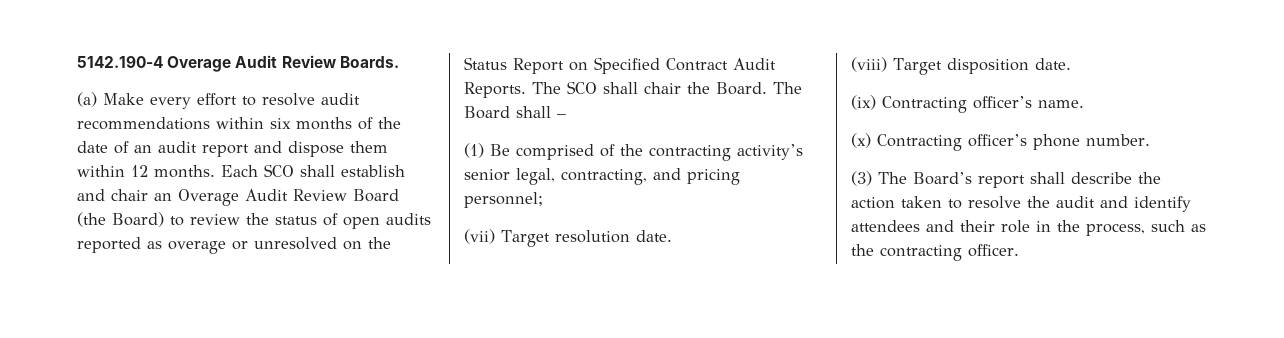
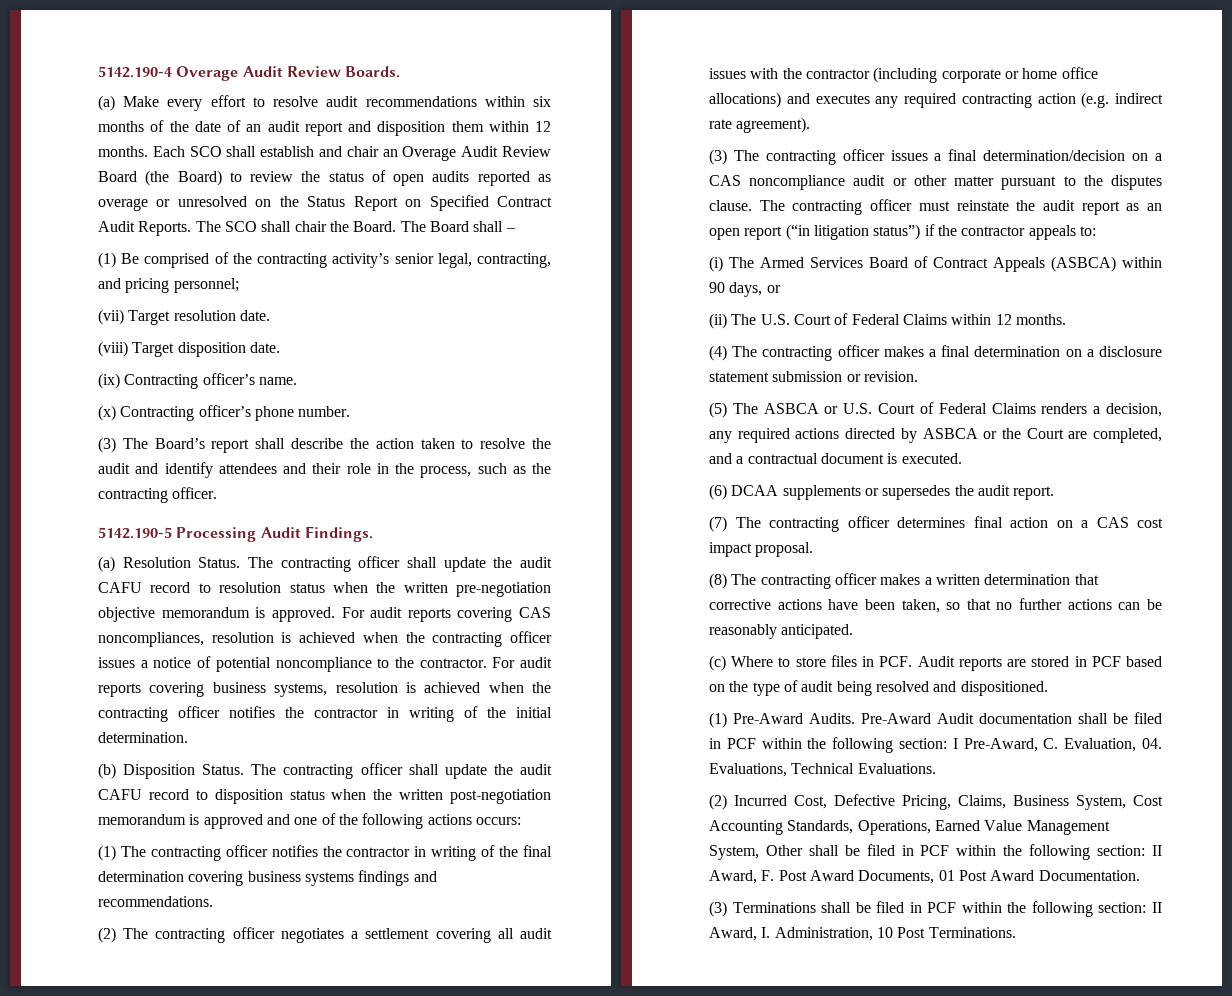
- (a) Make every effort to resolve audit recommendations within six months of the date of an audit report and dispose them within 12 months.
+ (a) Make every effort to resolve audit recommendations within six months of the date of an audit report and disposition them within 12 months.
+ 5142.190-5 Processing Audit Findings.
+ (a) Resolution Status. The contracting officer shall update the audit CAFU record to resolution status when the written pre-negotiation objective memorandum is approved. For audit reports covering CAS noncompliances, resolution is achieved when the contracting officer issues a notice of potential noncompliance to the contractor. For audit reports covering business systems, resolution is achieved when the contracting officer notifies the contractor in writing of the initial determination.
+ (b) Disposition Status. The contracting officer shall update the audit CAFU record to disposition status when the written post-negotiation memorandum is approved and one of the following actions occurs:
+ (1) The contracting officer notifies the contractor in writing of the final determination covering business systems findings and recommendations.
+ (2) The contracting officer negotiates a settlement covering all audit issues with the contractor (including corporate or home office allocations) and executes any required contracting action (e.g. indirect rate agreement).
+ (3) The contracting officer issues a final determination/decision on a CAS noncompliance audit or other matter pursuant to the disputes clause. The contracting officer must reinstate the audit report as an open report (“in litigation status”) if the contractor appeals to:
+ (i) The Armed Services Board of Contract Appeals (ASBCA) within 90 days, or
+ (ii) The U.S. Court of Federal Claims within 12 months.
+ (4) The contracting officer makes a final determination on a disclosure statement submission or revision.
+ (5) The ASBCA or U.S. Court of Federal Claims renders a decision, any required actions directed by ASBCA or the Court are completed, and a contractual document is executed.
+ (6) DCAA supplements or supersedes the audit report.
+ (7) The contracting officer determines final action on a CAS cost impact proposal.
+ (8) The contracting officer makes a written determination that corrective actions have been taken, so that no further actions can be reasonably anticipated.
+ (c) Where to store files in PCF. Audit reports are stored in PCF based on the type of audit being resolved and dispositioned.
+ (1) Pre-Award Audits. Pre-Award Audit documentation shall be filed in PCF within the following section: I Pre-Award, C. Evaluation, 04. Evaluations, Technical Evaluations.
+ (2) Incurred Cost, Defective Pricing, Claims, Business System, Cost Accounting Standards, Operations, Earned Value Management System, Other shall be filed in PCF within the following section: II Award, F. Post Award Documents, 01 Post Award Documentation.
+ (3) Terminations shall be filed in PCF within the following section: II Award, I. Administration, 10 Post Terminations.

